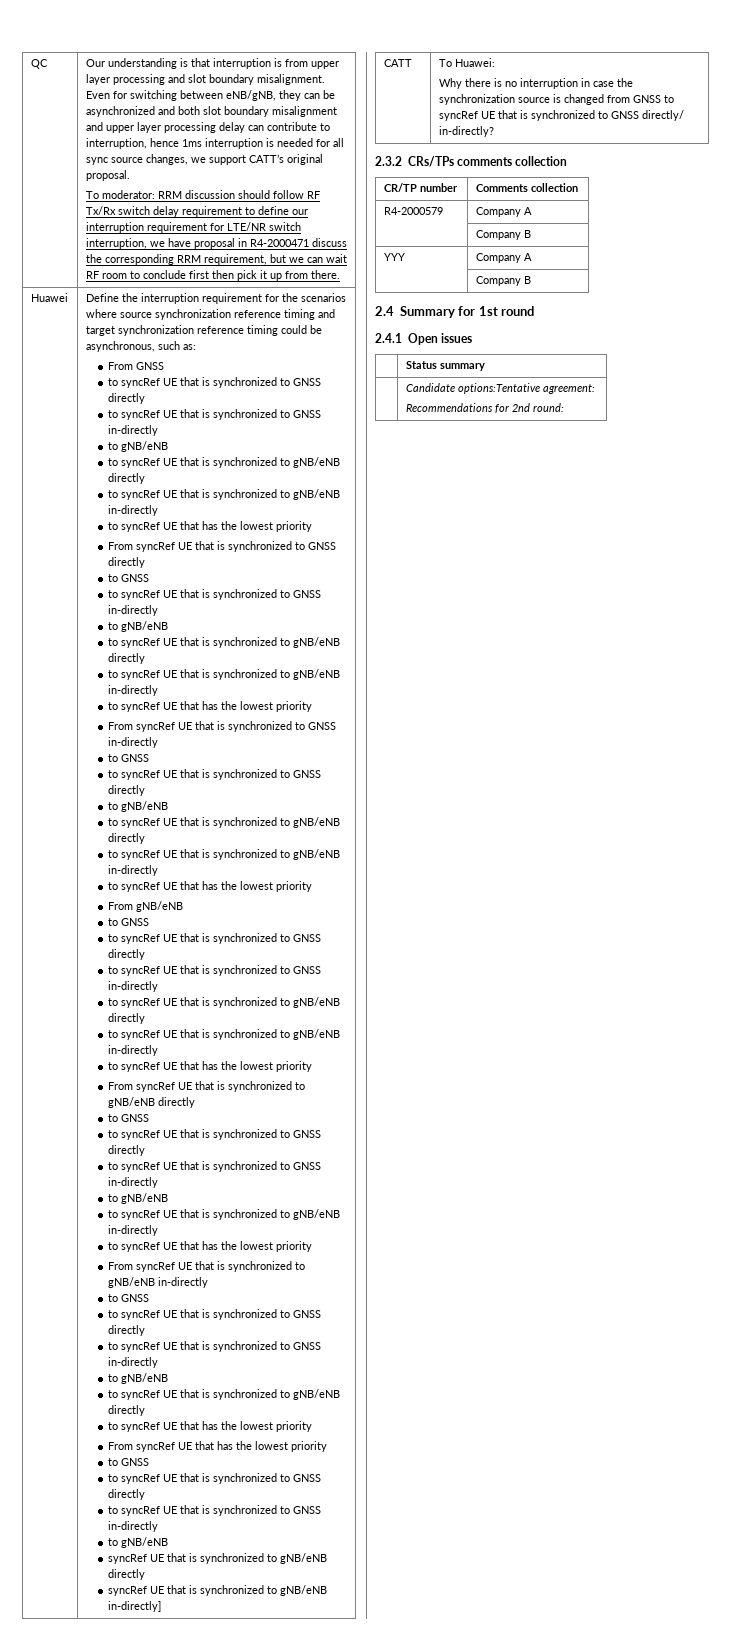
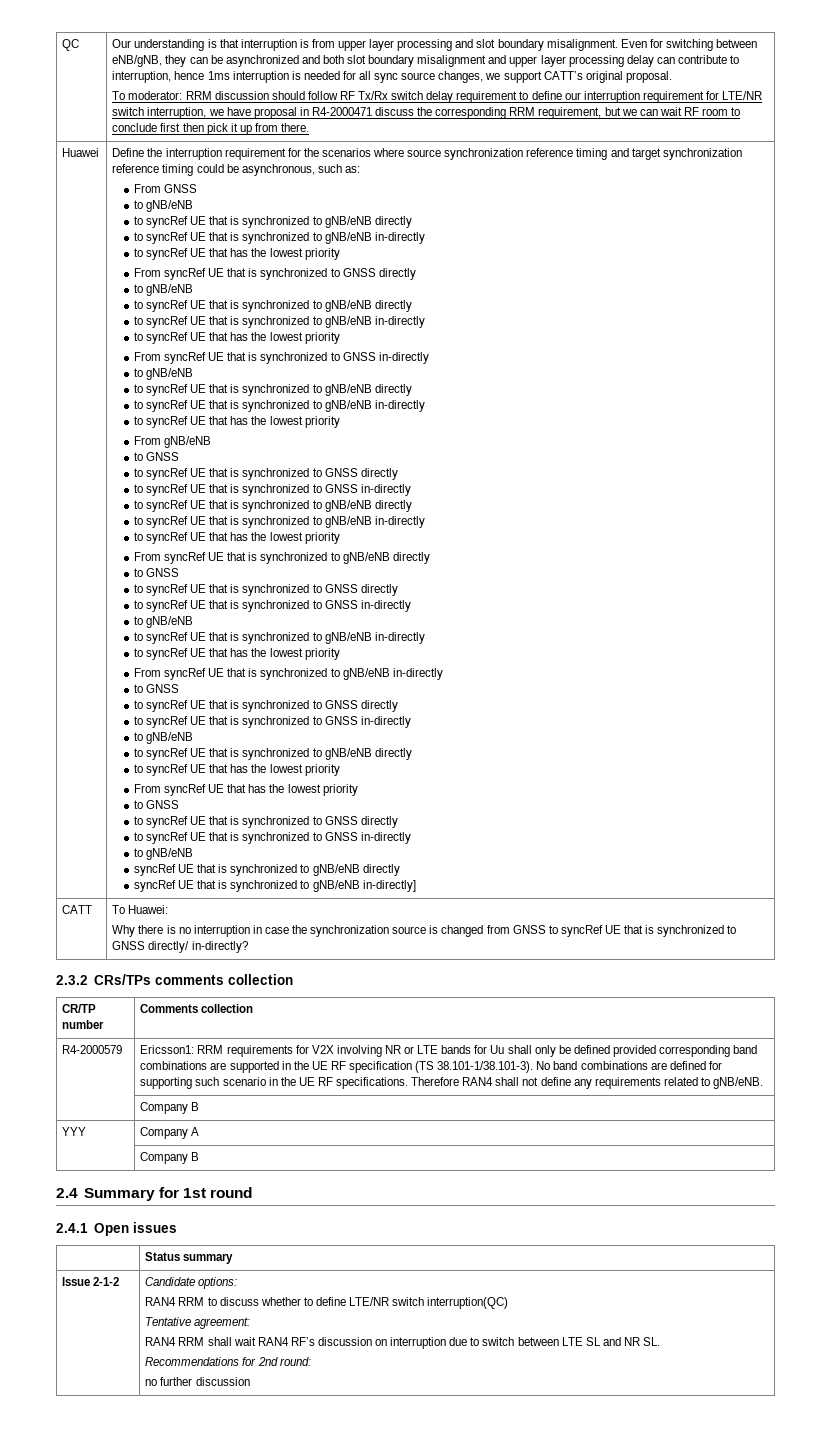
  From GNSS
- to syncRef UE that is synchronized to GNSS directly
- to syncRef UE that is synchronized to GNSS in-directly
  From syncRef UE that is synchronized to GNSS directly
- to GNSS
- to syncRef UE that is synchronized to GNSS in-directly
  From syncRef UE that is synchronized to GNSS in-directly
- to GNSS
- to syncRef UE that is synchronized to GNSS directly
- R4-2000579 | Company A
+ R4-2000579 | Ericsson1: RRM requirements for V2X involving NR or LTE bands for Uu shall only be defined provided corresponding band combinations are supported in the UE RF specification (TS 38.101-1/38.101-3). No band combinations are defined for supporting such scenario in the UE RF specifications. Therefore RAN4 shall not define any requirements related to gNB/eNB.
+ Issue 2-1-2
- Candidate options:Tentative agreement:
+ Candidate options:
+ RAN4 RRM to discuss whether to define LTE/NR switch interruption(QC)
+ Tentative agreement:
+ RAN4 RRM shall wait RAN4 RF’s discussion on interruption due to switch between LTE SL and NR SL.
+ no further discussion

